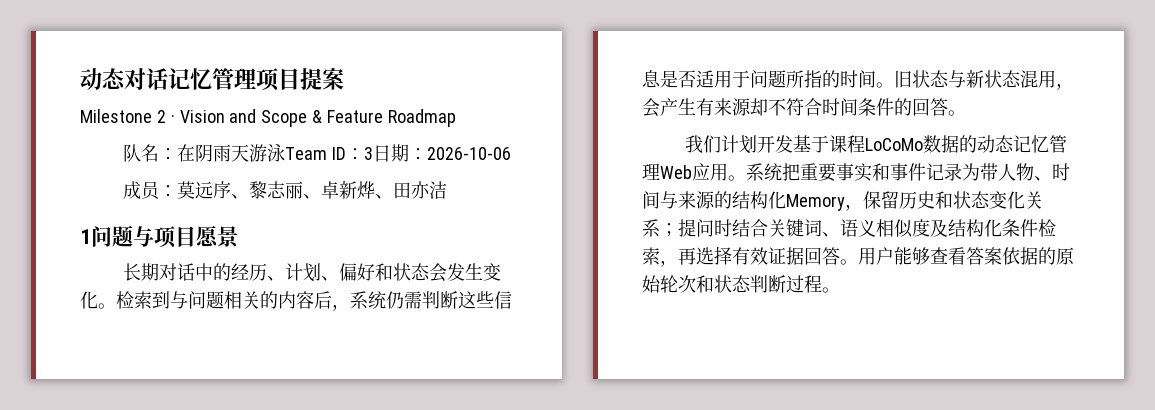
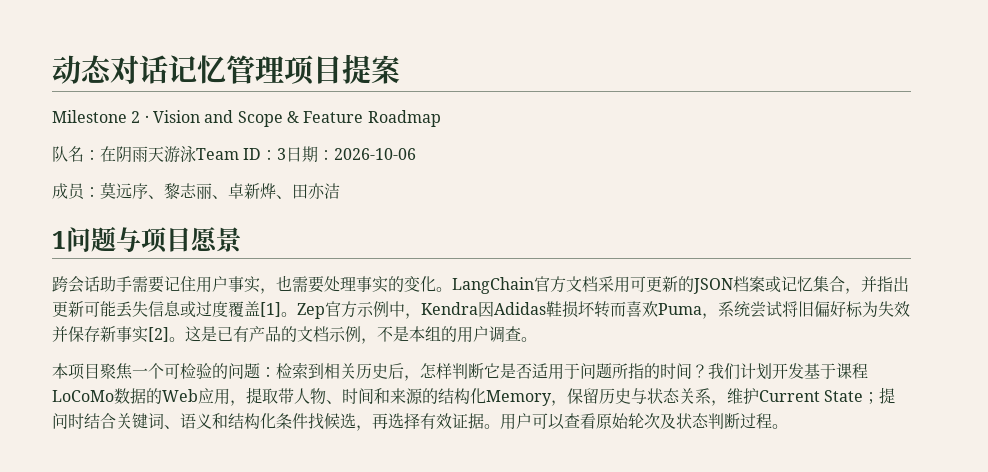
- 长期对话中的经历、计划、偏好和状态会发生变化。检索到与问题相关的内容后，系统仍需判断这些信息是否适用于问题所指的时间。旧状态与新状态混用，会产生有来源却不符合时间条件的回答。
- 我们计划开发基于课程LoCoMo数据的动态记忆管理Web应用。系统把重要事实和事件记录为带人物、时间与来源的结构化Memory，保留历史和状态变化关系；提问时结合关键词、语义相似度及结构化条件检索，再选择有效证据回答。用户能够查看答案依据的原始轮次和状态判断过程。
+ 跨会话助手需要记住用户事实，也需要处理事实的变化。LangChain官方文档采用可更新的JSON档案或记忆集合，并指出更新可能丢失信息或过度覆盖[1]。Zep官方示例中，Kendra因Adidas鞋损坏转而喜欢Puma，系统尝试将旧偏好标为失效并保存新事实[2]。这是已有产品的文档示例，不是本组的用户调查。
+ 本项目聚焦一个可检验的问题：检索到相关历史后，怎样判断它是否适用于问题所指的时间？我们计划开发基于课程LoCoMo数据的Web应用，提取带人物、时间和来源的结构化Memory，保留历史与状态关系，维护Current State；提问时结合关键词、语义和结构化条件找候选，再选择有效证据。用户可以查看原始轮次及状态判断过程。

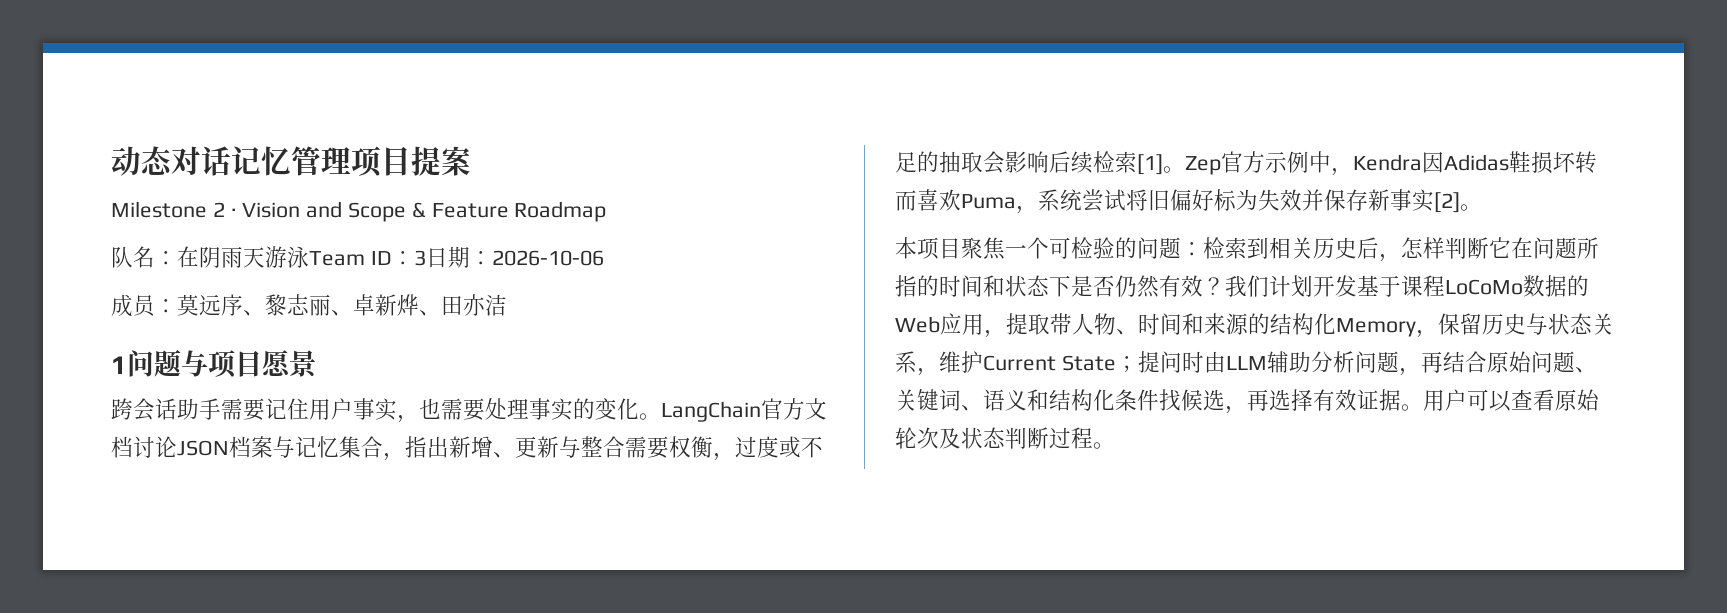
- LangChain官方文档采用可更新的JSON档案或记忆集合，并指出更新可能丢失信息或过度覆盖[1]。
+ LangChain官方文档讨论JSON档案与记忆集合，指出新增、更新与整合需要权衡，过度或不足的抽取会影响后续检索[1]。
- 这是已有产品的文档示例，不是本组的用户调查。
- 本项目聚焦一个可检验的问题：检索到相关历史后，怎样判断它是否适用于问题所指的时间？
+ 本项目聚焦一个可检验的问题：检索到相关历史后，怎样判断它在问题所指的时间和状态下是否仍然有效？
- 我们计划开发基于课程LoCoMo数据的Web应用，提取带人物、时间和来源的结构化Memory，保留历史与状态关系，维护Current State；提问时结合关键词、语义和结构化条件找候选，再选择有效证据。
+ 我们计划开发基于课程LoCoMo数据的Web应用，提取带人物、时间和来源的结构化Memory，保留历史与状态关系，维护Current State；提问时由LLM辅助分析问题，再结合原始问题、关键词、语义和结构化条件找候选，再选择有效证据。

